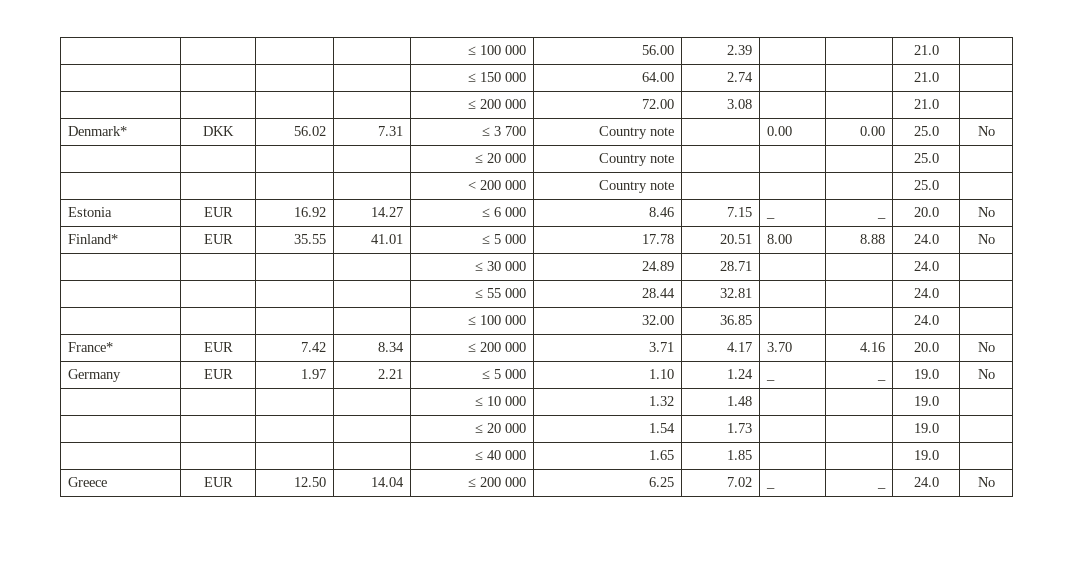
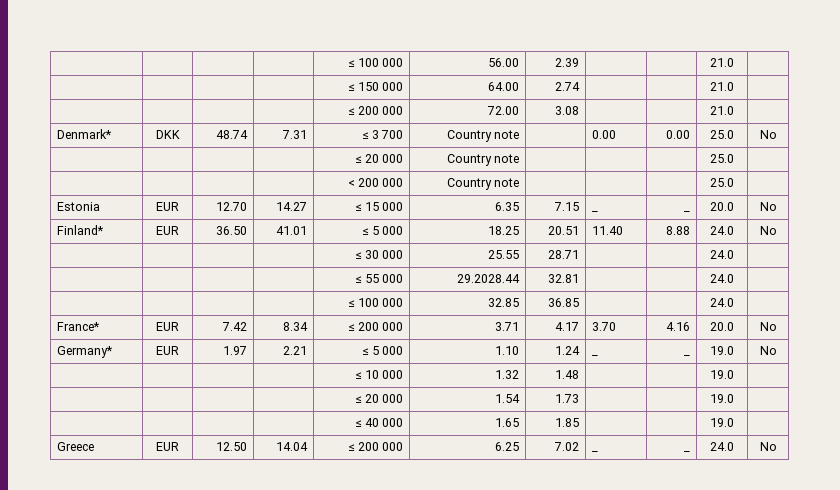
- Denmark* | DKK | 56.02 | 7.31 | ≤ 3 700 | Country note | | 0.00 | 0.00 | 25.0 | No
+ Denmark* | DKK | 48.74 | 7.31 | ≤ 3 700 | Country note | | 0.00 | 0.00 | 25.0 | No
- Estonia | EUR | 16.92 | 14.27 | ≤ 6 000 | 8.46 | 7.15 | _ | _ | 20.0 | No
+ Estonia | EUR | 12.70 | 14.27 | ≤ 15 000 | 6.35 | 7.15 | _ | _ | 20.0 | No
- Finland* | EUR | 35.55 | 41.01 | ≤ 5 000 | 17.78 | 20.51 | 8.00 | 8.88 | 24.0 | No
+ Finland* | EUR | 36.50 | 41.01 | ≤ 5 000 | 18.25 | 20.51 | 11.40 | 8.88 | 24.0 | No
- | | | | ≤ 30 000 | 24.89 | 28.71 | | | 24.0 |
+ | | | | ≤ 30 000 | 25.55 | 28.71 | | | 24.0 |
- | | | | ≤ 55 000 | 28.44 | 32.81 | | | 24.0 |
+ | | | | ≤ 55 000 | 29.2028.44 | 32.81 | | | 24.0 |
- | | | | ≤ 100 000 | 32.00 | 36.85 | | | 24.0 |
+ | | | | ≤ 100 000 | 32.85 | 36.85 | | | 24.0 |
- Germany | EUR | 1.97 | 2.21 | ≤ 5 000 | 1.10 | 1.24 | _ | _ | 19.0 | No
+ Germany* | EUR | 1.97 | 2.21 | ≤ 5 000 | 1.10 | 1.24 | _ | _ | 19.0 | No

